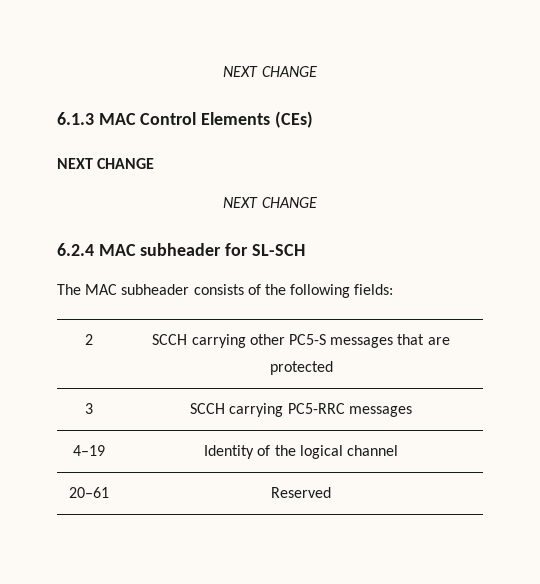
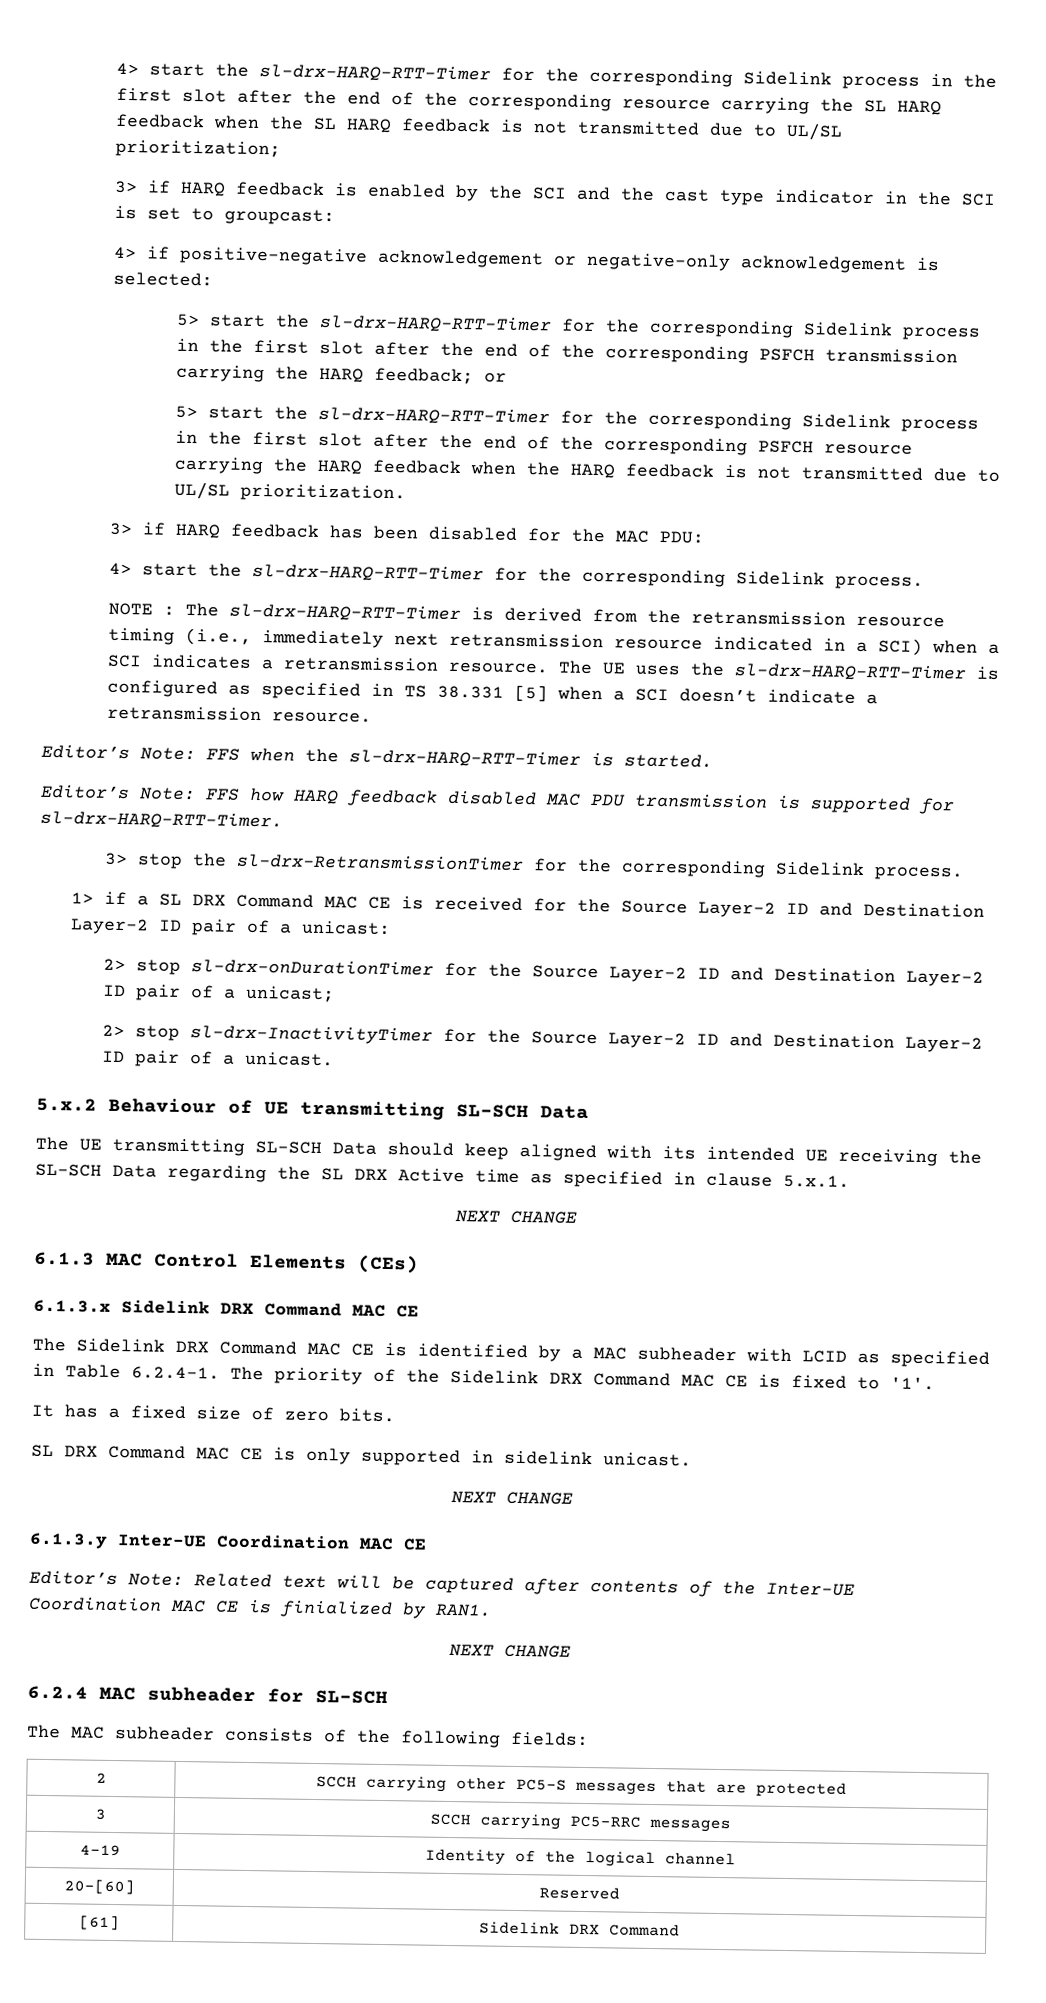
+ 4> start the sl-drx-HARQ-RTT-Timer for the corresponding Sidelink process in the first slot after the end of the corresponding resource carrying the SL HARQ feedback when the SL HARQ feedback is not transmitted due to UL/SL prioritization;
+ 3> if HARQ feedback is enabled by the SCI and the cast type indicator in the SCI is set to groupcast:
+ 4> if positive-negative acknowledgement or negative-only acknowledgement is selected:
+ 5> start the sl-drx-HARQ-RTT-Timer for the corresponding Sidelink process in the first slot after the end of the corresponding PSFCH transmission carrying the HARQ feedback; or
+ 5> start the sl-drx-HARQ-RTT-Timer for the corresponding Sidelink process in the first slot after the end of the corresponding PSFCH resource carrying the HARQ feedback when the HARQ feedback is not transmitted due to UL/SL prioritization.
+ 3> if HARQ feedback has been disabled for the MAC PDU:
+ 4> start the sl-drx-HARQ-RTT-Timer for the corresponding Sidelink process.
+ NOTE : The sl-drx-HARQ-RTT-Timer is derived from the retransmission resource timing (i.e., immediately next retransmission resource indicated in a SCI) when a SCI indicates a retransmission resource. The UE uses the sl-drx-HARQ-RTT-Timer is configured as specified in TS 38.331 [5] when a SCI doesn’t indicate a retransmission resource.
+ Editor’s Note: FFS when the sl-drx-HARQ-RTT-Timer is started.
+ Editor’s Note: FFS how HARQ feedback disabled MAC PDU transmission is supported for sl-drx-HARQ-RTT-Timer.
+ 3> stop the sl-drx-RetransmissionTimer for the corresponding Sidelink process.
+ 1> if a SL DRX Command MAC CE is received for the Source Layer-2 ID and Destination Layer-2 ID pair of a unicast:
+ 2> stop sl-drx-onDurationTimer for the Source Layer-2 ID and Destination Layer-2 ID pair of a unicast;
+ 2> stop sl-drx-InactivityTimer for the Source Layer-2 ID and Destination Layer-2 ID pair of a unicast.
+ 5.x.2 Behaviour of UE transmitting SL-SCH Data
+ The UE transmitting SL-SCH Data should keep aligned with its intended UE receiving the SL-SCH Data regarding the SL DRX Active time as specified in clause 5.x.1.
  6.1.3 MAC Control Elements (CEs)
+ 6.1.3.x Sidelink DRX Command MAC CE
+ The Sidelink DRX Command MAC CE is identified by a MAC subheader with LCID as specified in Table 6.2.4-1. The priority of the Sidelink DRX Command MAC CE is fixed to '1'.
+ It has a fixed size of zero bits.
+ SL DRX Command MAC CE is only supported in sidelink unicast.
  NEXT CHANGE
+ 6.1.3.y Inter-UE Coordination MAC CE
+ Editor’s Note: Related text will be captured after contents of the Inter-UE Coordination MAC CE is finialized by RAN1.
- 20–61 | Reserved
+ 20–[60] | Reserved
+ [61] | Sidelink DRX Command

